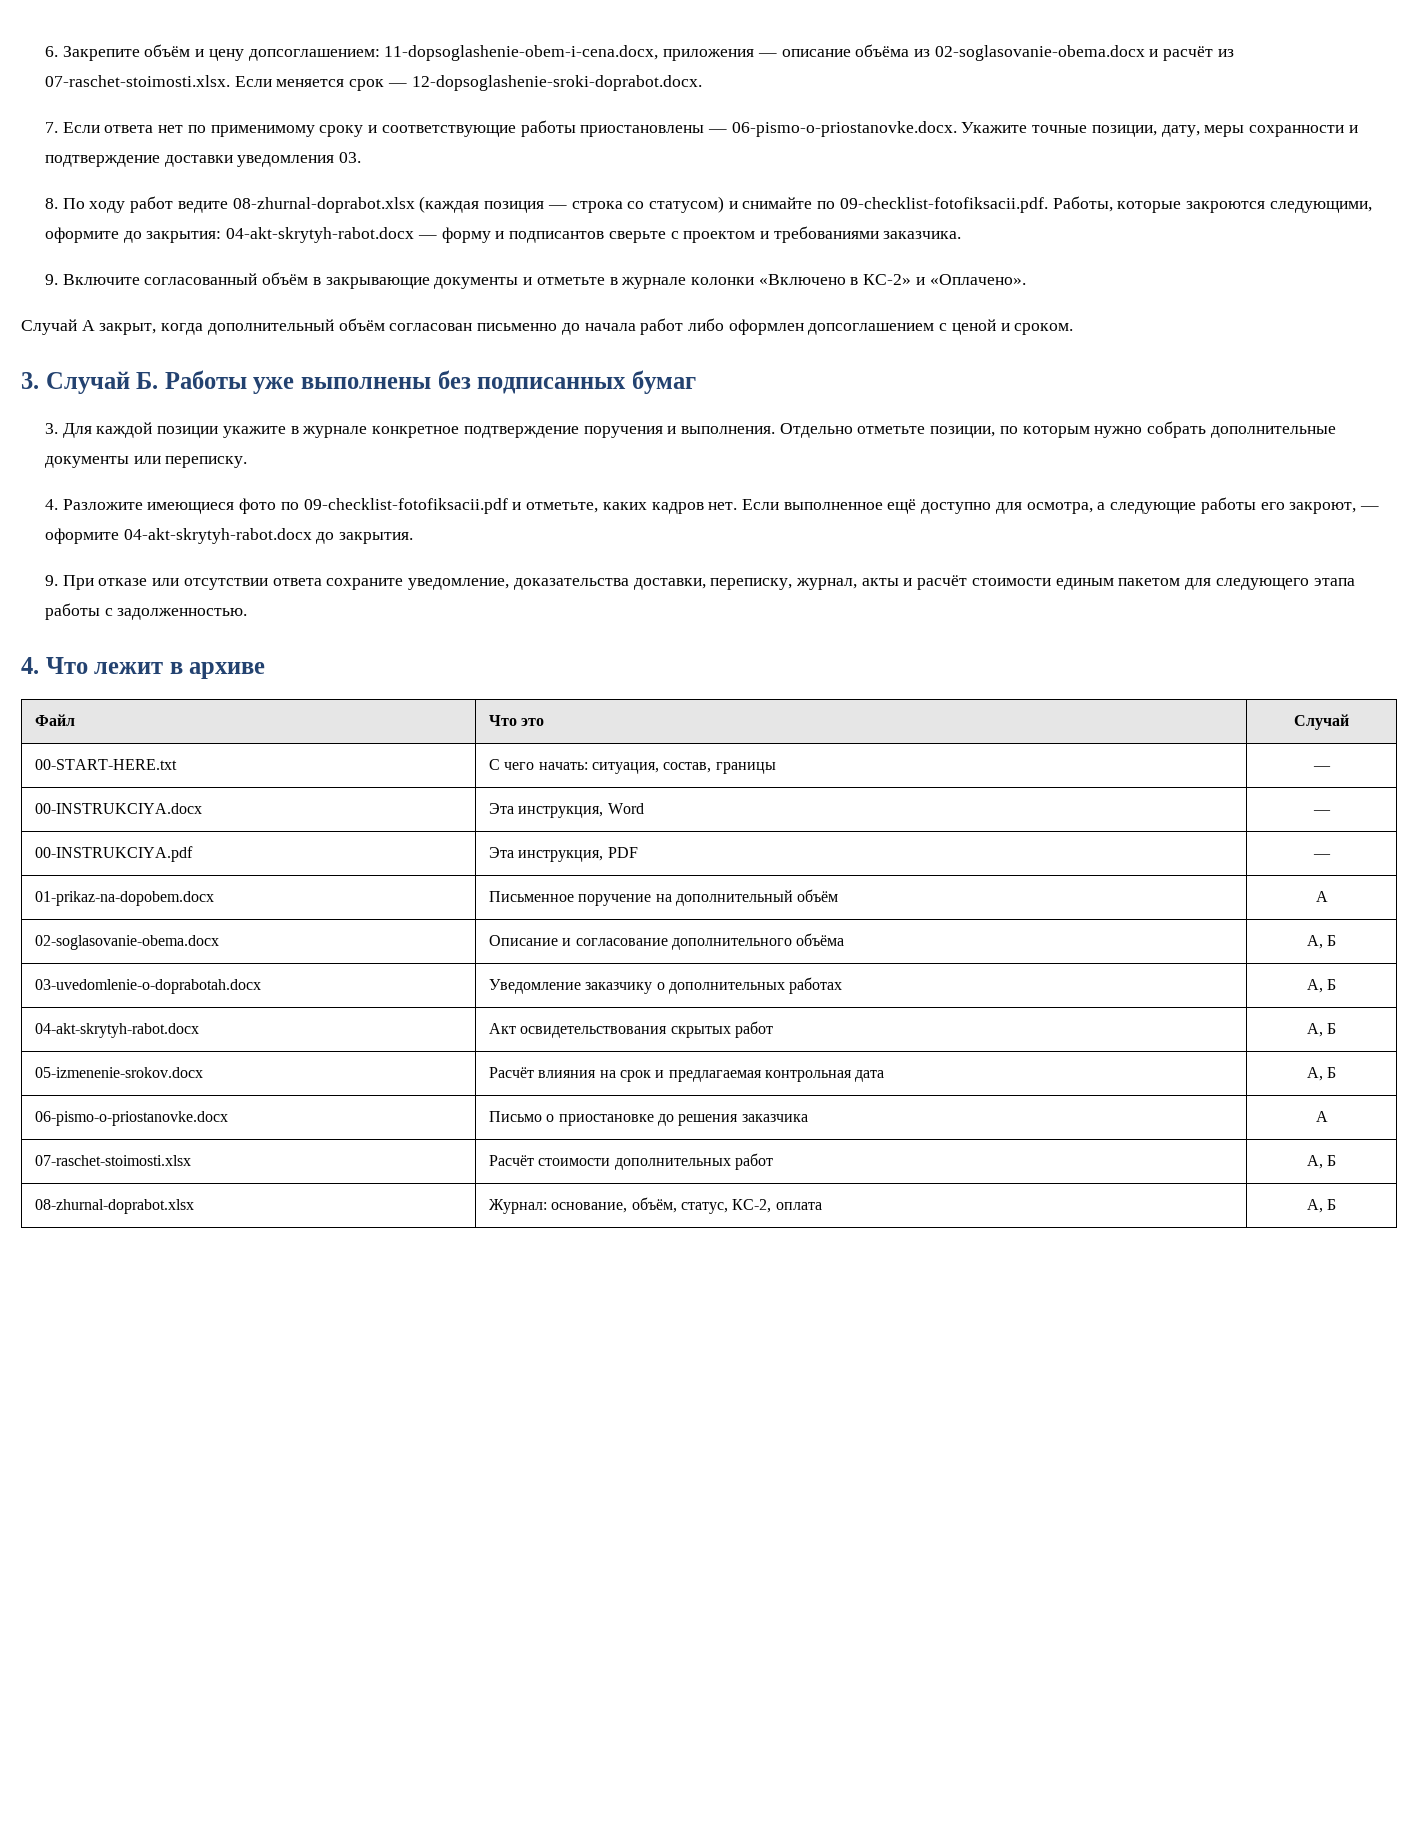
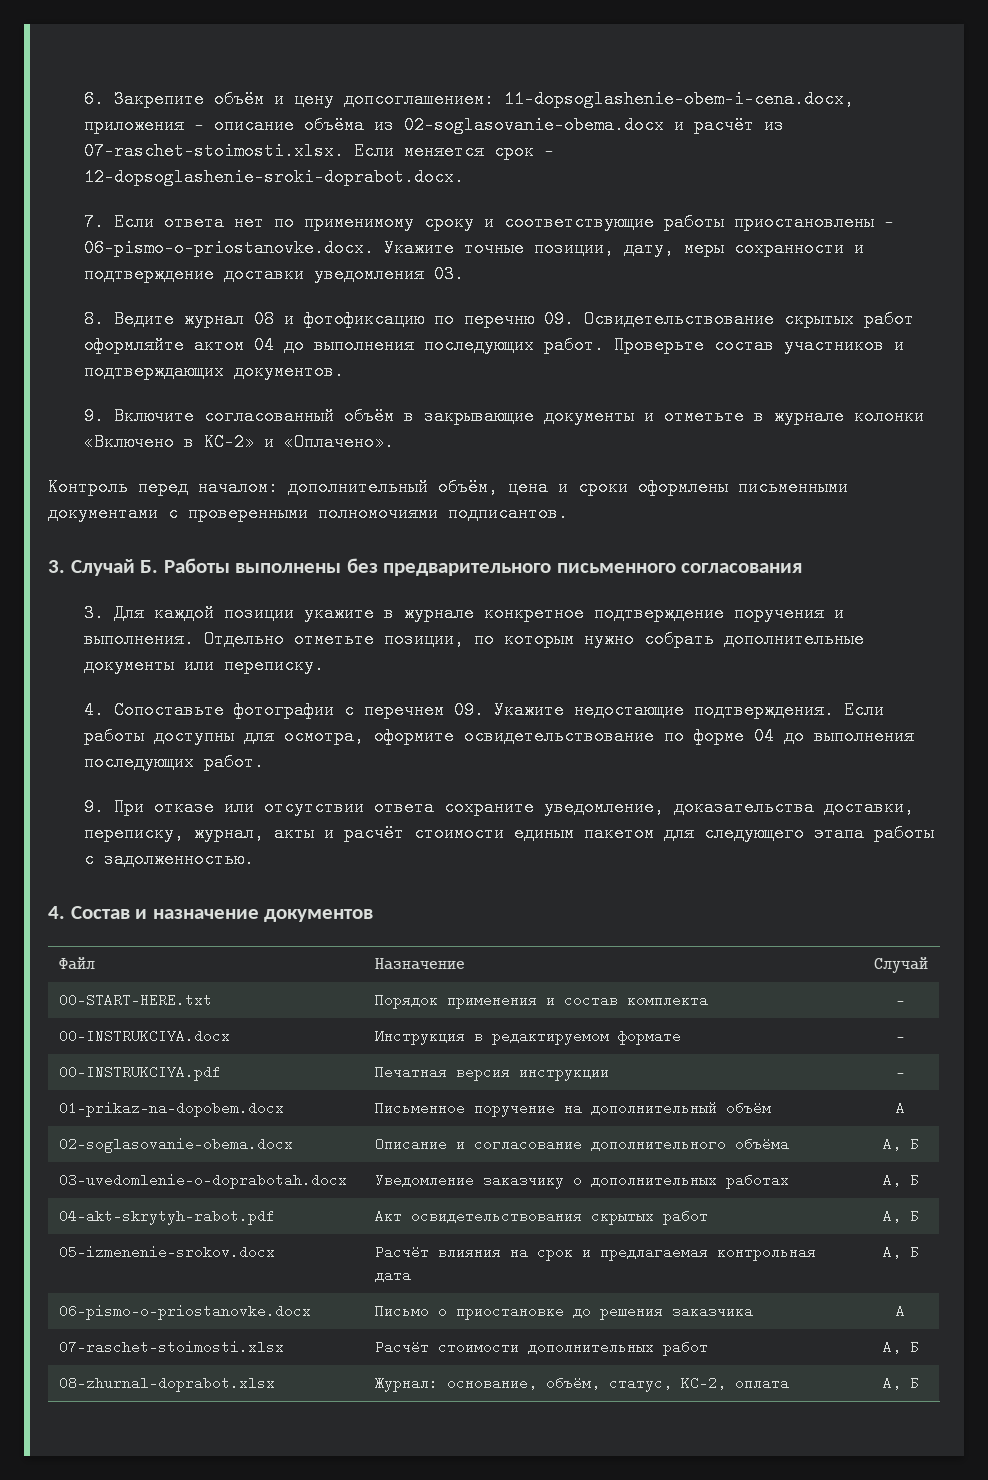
- 8. По ходу работ ведите 08-zhurnal-doprabot.xlsx (каждая позиция — строка со статусом) и снимайте по 09-checklist-fotofiksacii.pdf. Работы, которые закроются следующими, оформите до закрытия: 04-akt-skrytyh-rabot.docx — форму и подписантов сверьте с проектом и требованиями заказчика.
+ 8. Ведите журнал 08 и фотофиксацию по перечню 09. Освидетельствование скрытых работ оформляйте актом 04 до выполнения последующих работ. Проверьте состав участников и подтверждающих документов.
- Случай А закрыт, когда дополнительный объём согласован письменно до начала работ либо оформлен допсоглашением с ценой и сроком.
+ Контроль перед началом: дополнительный объём, цена и сроки оформлены письменными документами с проверенными полномочиями подписантов.
- 3. Случай Б. Работы уже выполнены без подписанных бумаг
+ 3. Случай Б. Работы выполнены без предварительного письменного согласования
- 4. Разложите имеющиеся фото по 09-checklist-fotofiksacii.pdf и отметьте, каких кадров нет. Если выполненное ещё доступно для осмотра, а следующие работы его закроют, — оформите 04-akt-skrytyh-rabot.docx до закрытия.
+ 4. Сопоставьте фотографии с перечнем 09. Укажите недостающие подтверждения. Если работы доступны для осмотра, оформите освидетельствование по форме 04 до выполнения последующих работ.
- 4. Что лежит в архиве
+ 4. Состав и назначение документов
- Файл | Что это | Случай
+ Файл | Назначение | Случай
- 00-START-HERE.txt | С чего начать: ситуация, состав, границы | —
- 00-INSTRUKCIYA.docx | Эта инструкция, Word | —
+ 00-START-HERE.txt | Порядок применения и состав комплекта | —
+ 00-INSTRUKCIYA.docx | Инструкция в редактируемом формате | —
- 00-INSTRUKCIYA.pdf | Эта инструкция, PDF | —
+ 00-INSTRUKCIYA.pdf | Печатная версия инструкции | —
- 04-akt-skrytyh-rabot.docx | Акт освидетельствования скрытых работ | А, Б
+ 04-akt-skrytyh-rabot.pdf | Акт освидетельствования скрытых работ | А, Б

